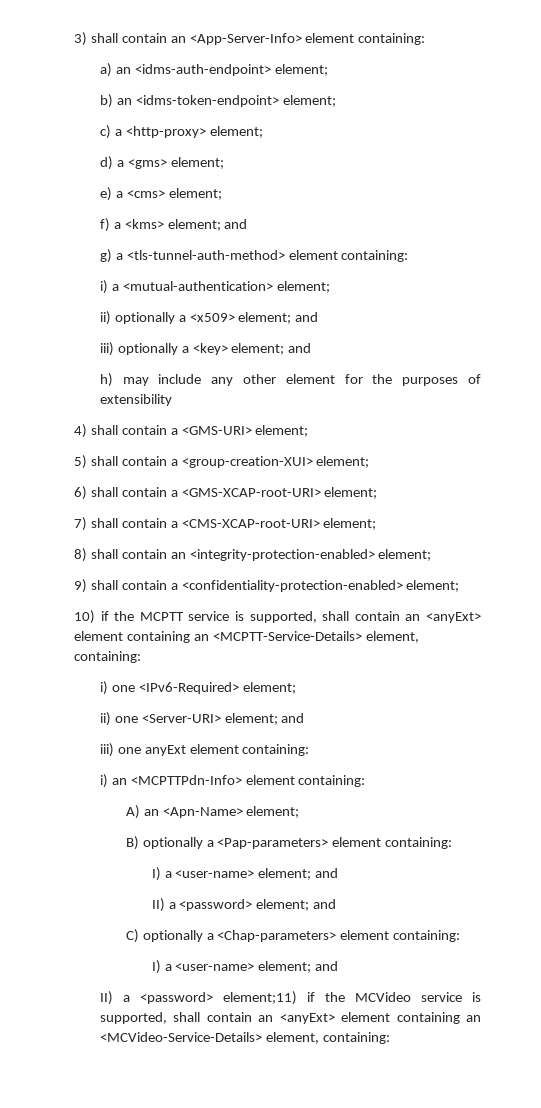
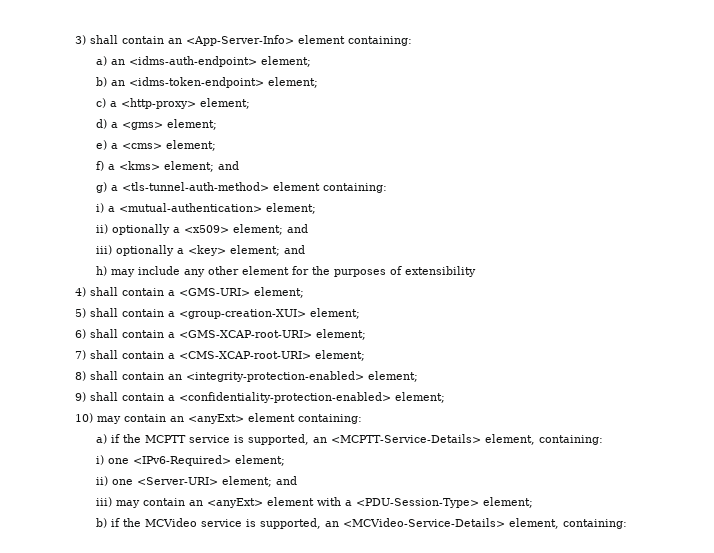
- 10) if the MCPTT service is supported, shall contain an <anyExt> element containing an <MCPTT-Service-Details> element, containing:
+ 10) may contain an <anyExt> element containing:
+ a) if the MCPTT service is supported, an <MCPTT-Service-Details> element, containing:
- iii) one anyExt element containing:
- i) an <MCPTTPdn-Info> element containing:
- A) an <Apn-Name> element;
- B) optionally a <Pap-parameters> element containing:
- I) a <user-name> element; and
- II) a <password> element; and
- C) optionally a <Chap-parameters> element containing:
- I) a <user-name> element; and
- II) a <password> element;11) if the MCVideo service is supported, shall contain an <anyExt> element containing an <MCVideo-Service-Details> element, containing:
+ iii) may contain an <anyExt> element with a <PDU-Session-Type> element;
+ b) if the MCVideo service is supported, an <MCVideo-Service-Details> element, containing:

